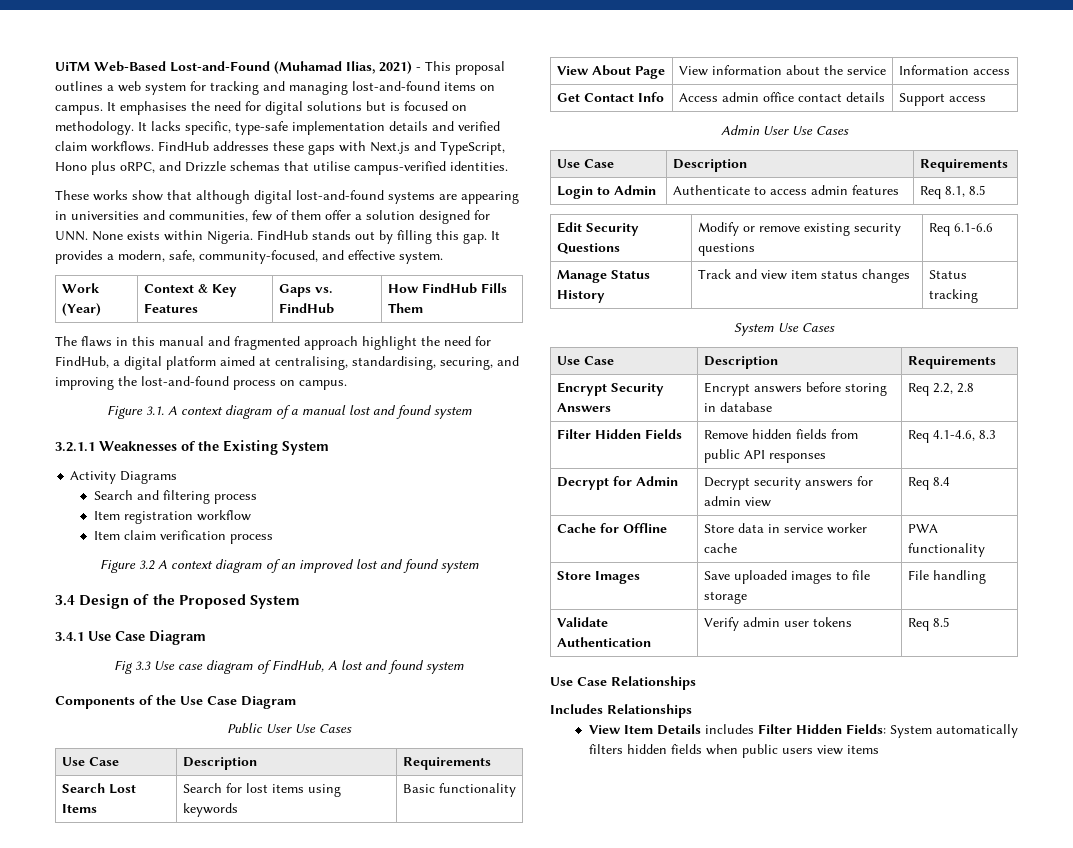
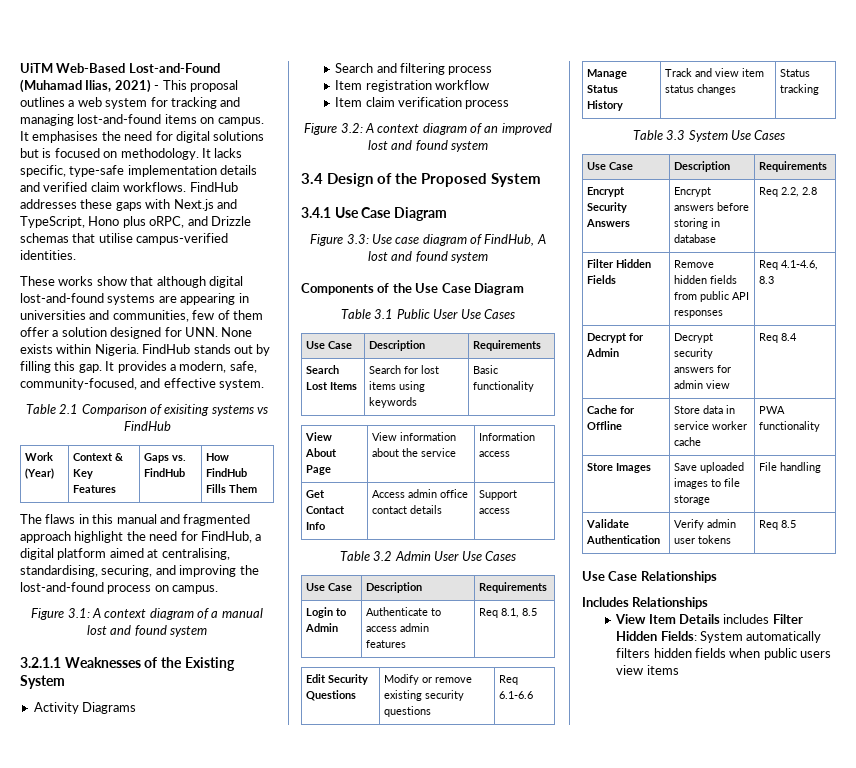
+ Table 2.1 Comparison of exisiting systems vs FindHub
- Figure 3.1. A context diagram of a manual lost and found system
+ Figure 3.1: A context diagram of a manual lost and found system
- Figure 3.2 A context diagram of an improved lost and found system
+ Figure 3.2: A context diagram of an improved lost and found system
- Fig 3.3 Use case diagram of FindHub, A lost and found system
+ Figure 3.3: Use case diagram of FindHub, A lost and found system
- Public User Use Cases
+ Table 3.1 Public User Use Cases
- Admin User Use Cases
+ Table 3.2 Admin User Use Cases
- System Use Cases
+ Table 3.3 System Use Cases

